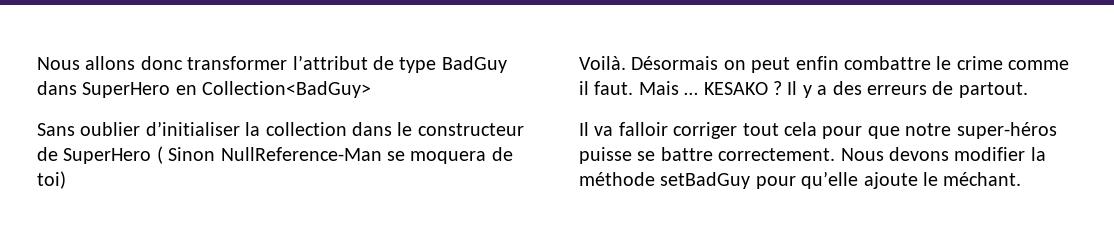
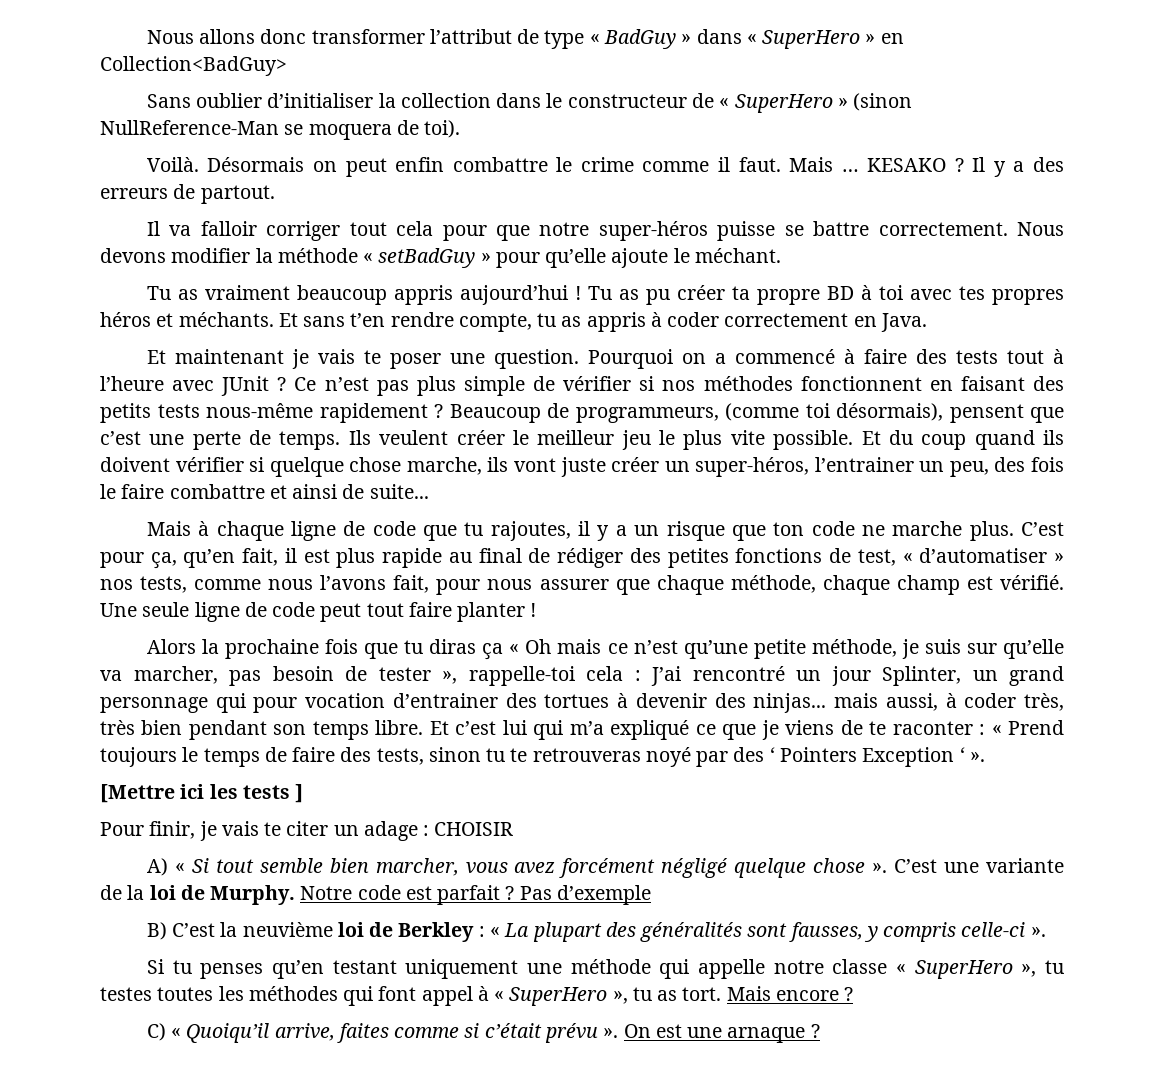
- Nous allons donc transformer l’attribut de type BadGuy dans SuperHero en Collection<BadGuy>
+ Nous allons donc transformer l’attribut de type « BadGuy » dans « SuperHero » en Collection<BadGuy>
- Sans oublier d’initialiser la collection dans le constructeur de SuperHero ( Sinon NullReference-Man se moquera de toi)
+ Sans oublier d’initialiser la collection dans le constructeur de « SuperHero » (sinon NullReference-Man se moquera de toi).
- Nous devons modifier la méthode setBadGuy pour qu’elle ajoute le méchant.
+ Nous devons modifier la méthode « setBadGuy » pour qu’elle ajoute le méchant.
+ Tu as vraiment beaucoup appris aujourd’hui ! Tu as pu créer ta propre BD à toi avec tes propres héros et méchants. Et sans t’en rendre compte, tu as appris à coder correctement en Java.
+ Et maintenant je vais te poser une question. Pourquoi on a commencé à faire des tests tout à l’heure avec JUnit ? Ce n’est pas plus simple de vérifier si nos méthodes fonctionnent en faisant des petits tests nous-même rapidement ? Beaucoup de programmeurs, (comme toi désormais), pensent que c’est une perte de temps. Ils veulent créer le meilleur jeu le plus vite possible. Et du coup quand ils doivent vérifier si quelque chose marche, ils vont juste créer un super-héros, l’entrainer un peu, des fois le faire combattre et ainsi de suite...
+ Mais à chaque ligne de code que tu rajoutes, il y a un risque que ton code ne marche plus. C’est pour ça, qu’en fait, il est plus rapide au final de rédiger des petites fonctions de test, « d’automatiser » nos tests, comme nous l’avons fait, pour nous assurer que chaque méthode, chaque champ est vérifié. Une seule ligne de code peut tout faire planter !
+ Alors la prochaine fois que tu diras ça « Oh mais ce n’est qu’une petite méthode, je suis sur qu’elle va marcher, pas besoin de tester », rappelle-toi cela : J’ai rencontré un jour Splinter, un grand personnage qui pour vocation d’entrainer des tortues à devenir des ninjas... mais aussi, à coder très, très bien pendant son temps libre. Et c’est lui qui m’a expliqué ce que je viens de te raconter : « Prend toujours le temps de faire des tests, sinon tu te retrouveras noyé par des ‘ Pointers Exception ‘ ».
+ [Mettre ici les tests ]
+ Pour finir, je vais te citer un adage : CHOISIR
+ A) « Si tout semble bien marcher, vous avez forcément négligé quelque chose ». C’est une variante de la loi de Murphy. Notre code est parfait ? Pas d’exemple
+ B) C’est la neuvième loi de Berkley : « La plupart des généralités sont fausses, y compris celle-ci ».
+ Si tu penses qu’en testant uniquement une méthode qui appelle notre classe « SuperHero », tu testes toutes les méthodes qui font appel à « SuperHero », tu as tort. Mais encore ?
+ C) « Quoiqu’il arrive, faites comme si c’était prévu ». On est une arnaque ?

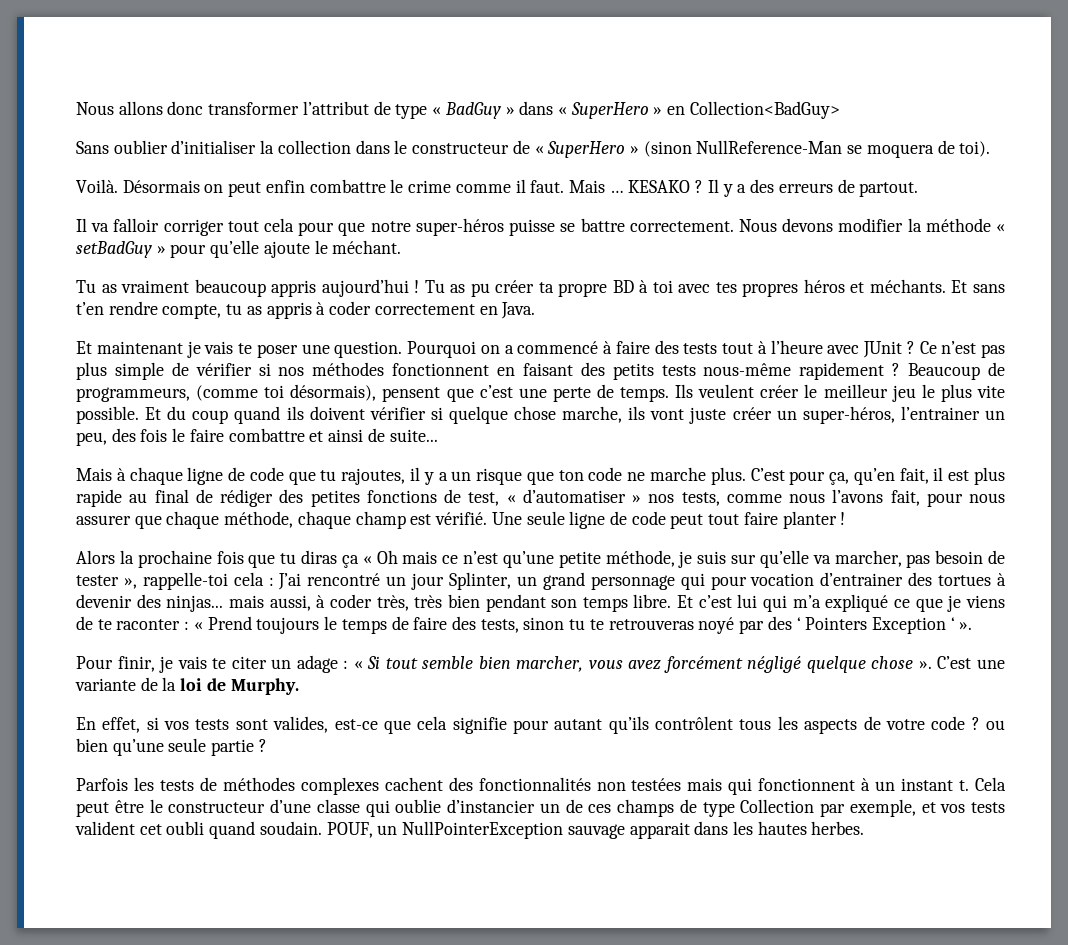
- [Mettre ici les tests ]
- Pour finir, je vais te citer un adage : CHOISIR
- A) « Si tout semble bien marcher, vous avez forcément négligé quelque chose ».
+ Pour finir, je vais te citer un adage : « Si tout semble bien marcher, vous avez forcément négligé quelque chose ».
- C’est une variante de la loi de Murphy. Notre code est parfait ? Pas d’exemple
- B) C’est la neuvième loi de Berkley : « La plupart des généralités sont fausses, y compris celle-ci ».
- Si tu penses qu’en testant uniquement une méthode qui appelle notre classe « SuperHero », tu testes toutes les méthodes qui font appel à « SuperHero », tu as tort. Mais encore ?
- C) « Quoiqu’il arrive, faites comme si c’était prévu ». On est une arnaque ?
+ C’est une variante de la loi de Murphy.
+ En effet, si vos tests sont valides, est-ce que cela signifie pour autant qu’ils contrôlent tous les aspects de votre code ? ou bien qu’une seule partie ?
+ Parfois les tests de méthodes complexes cachent des fonctionnalités non testées mais qui fonctionnent à un instant t. Cela peut être le constructeur d’une classe qui oublie d’instancier un de ces champs de type Collection par exemple, et vos tests valident cet oubli quand soudain. POUF, un NullPointerException sauvage apparait dans les hautes herbes.

